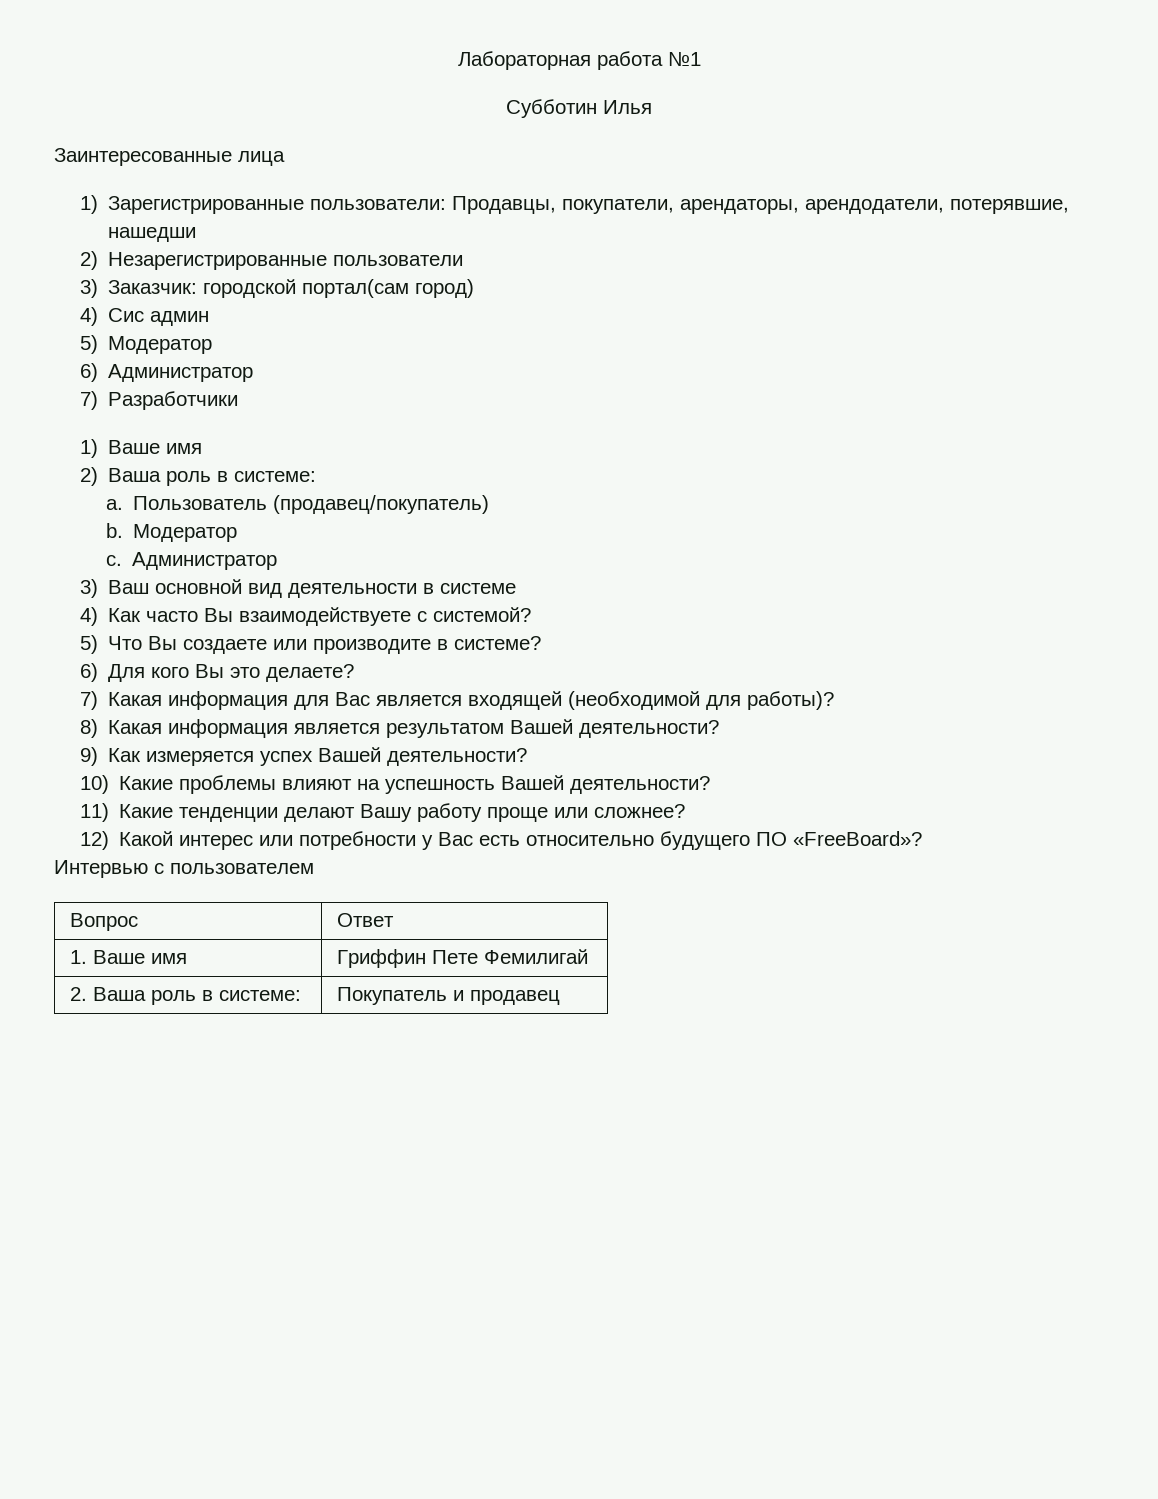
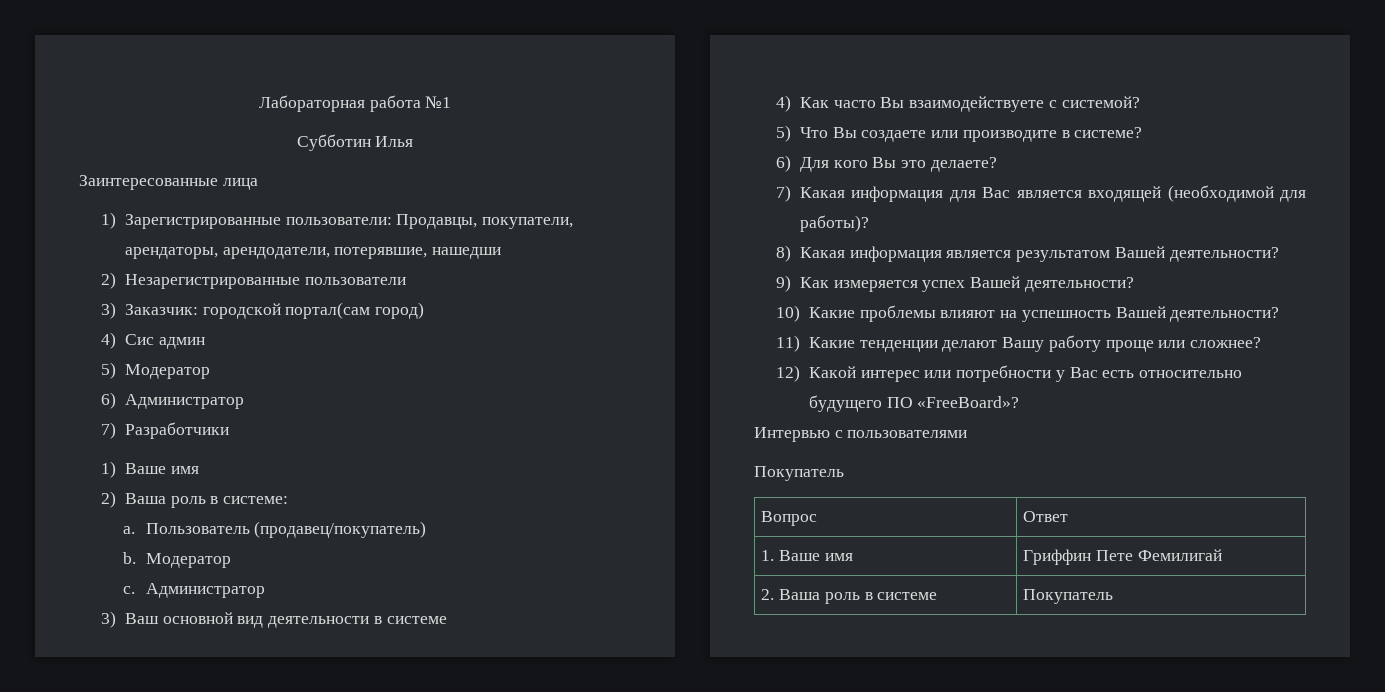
- Интервью с пользователем
+ Интервью с пользователями
+ Покупатель
- 2. Ваша роль в системе: | Покупатель и продавец
+ 2. Ваша роль в системе | Покупатель

